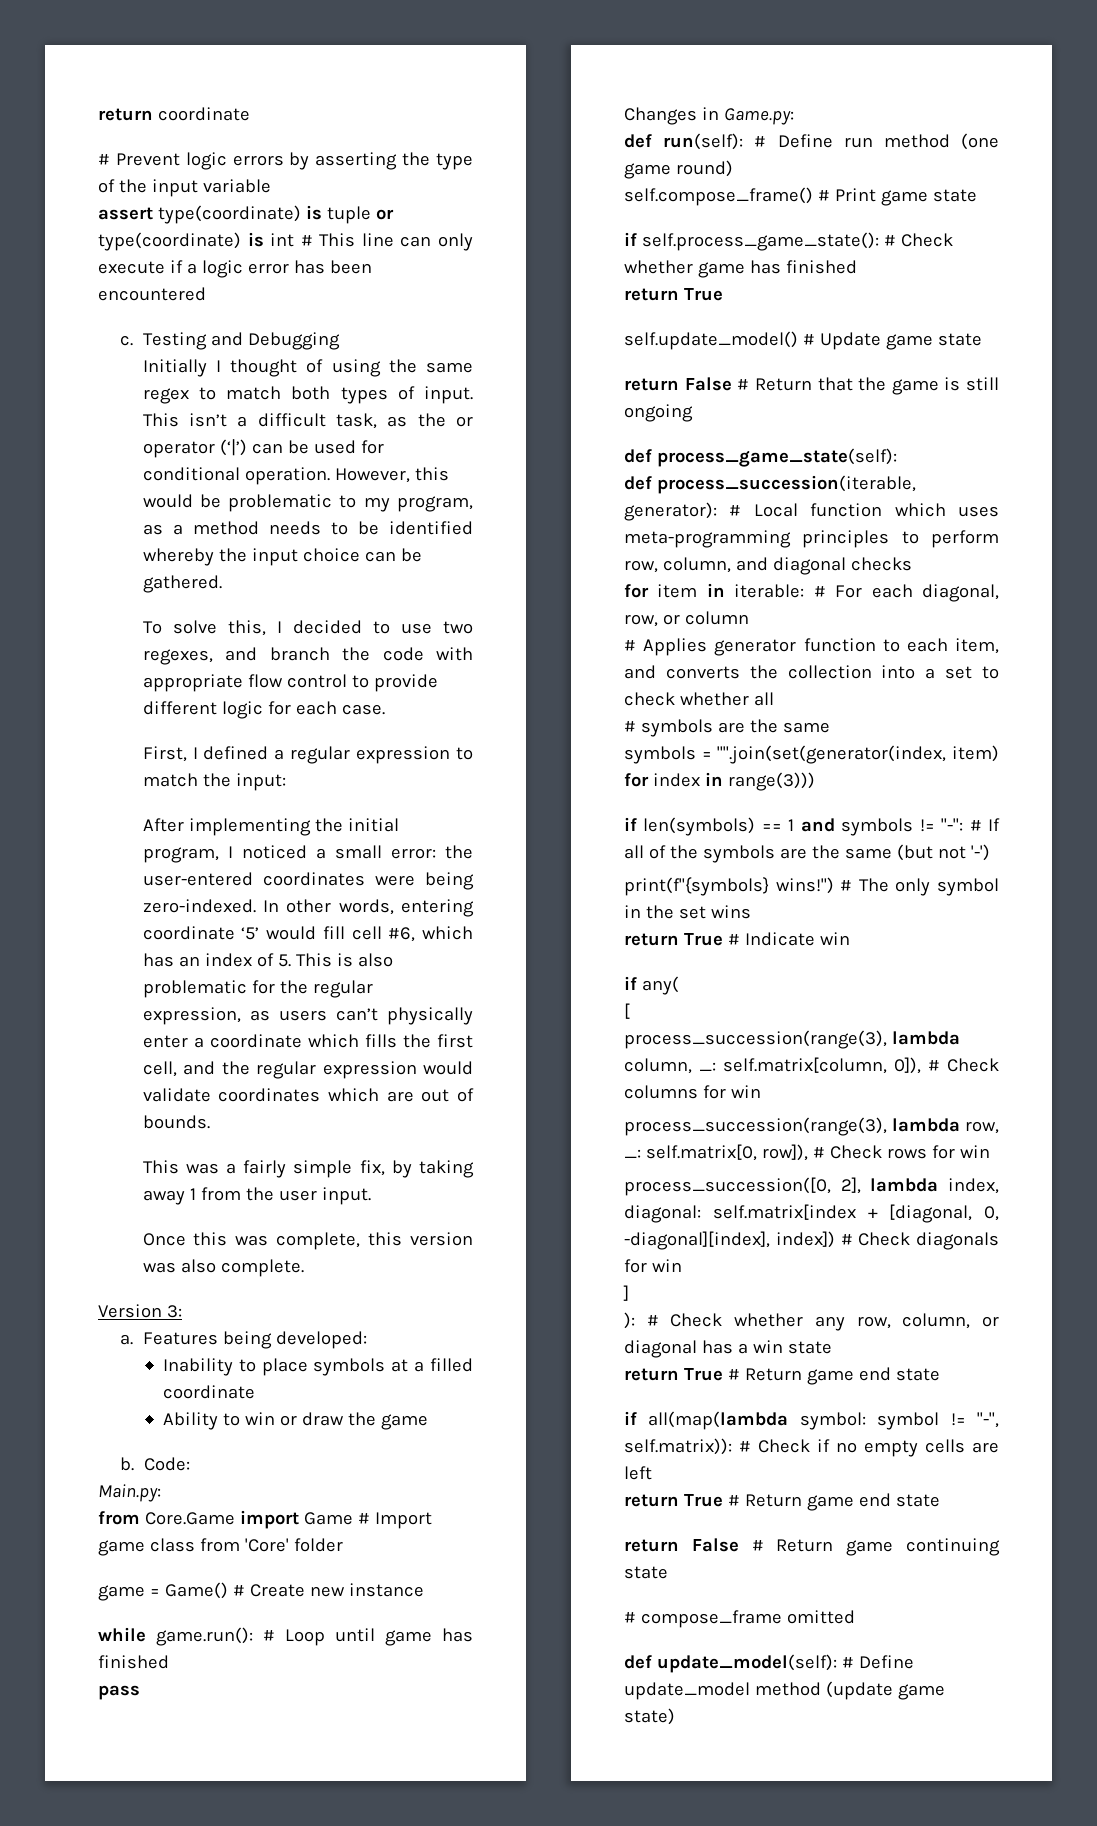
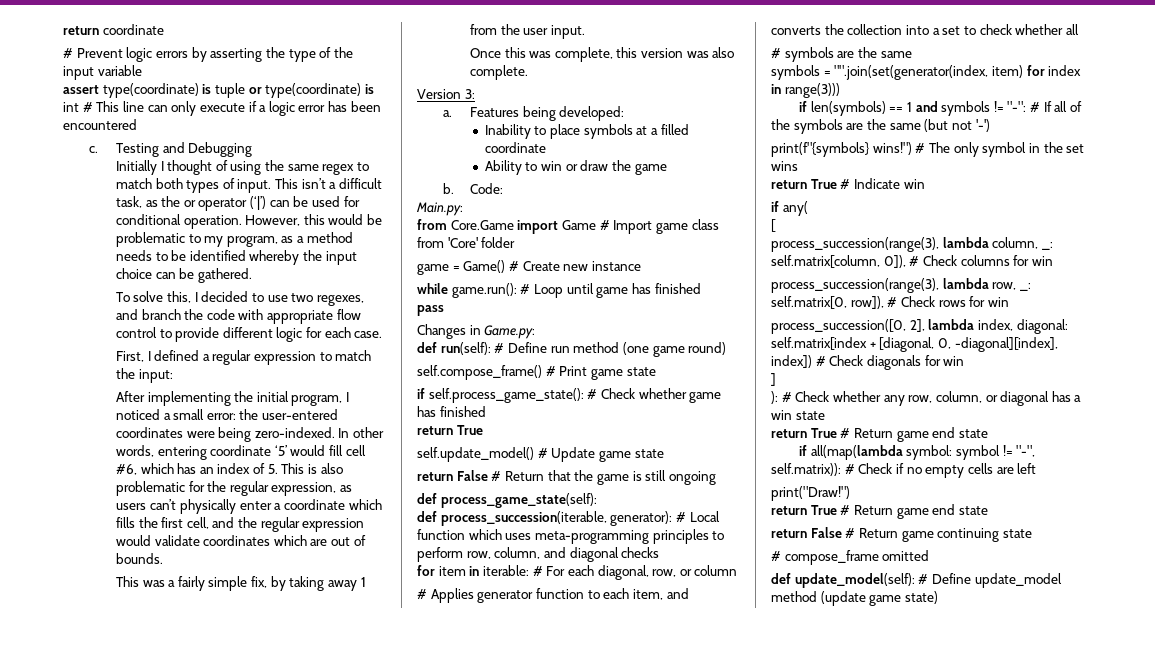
+ print("Draw!")

